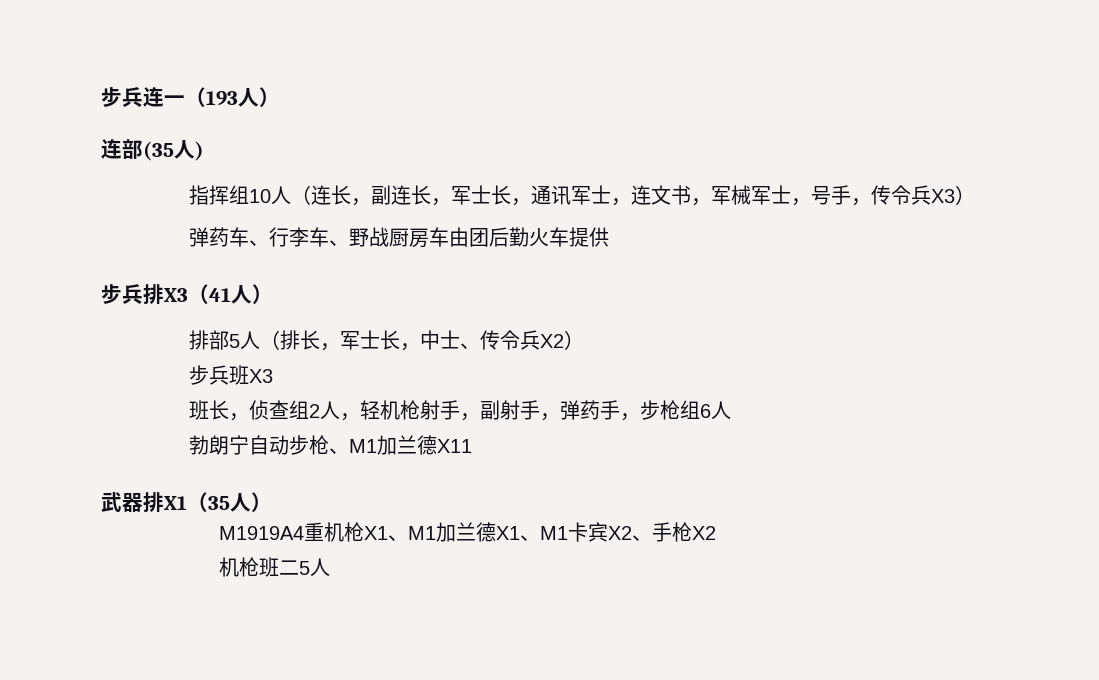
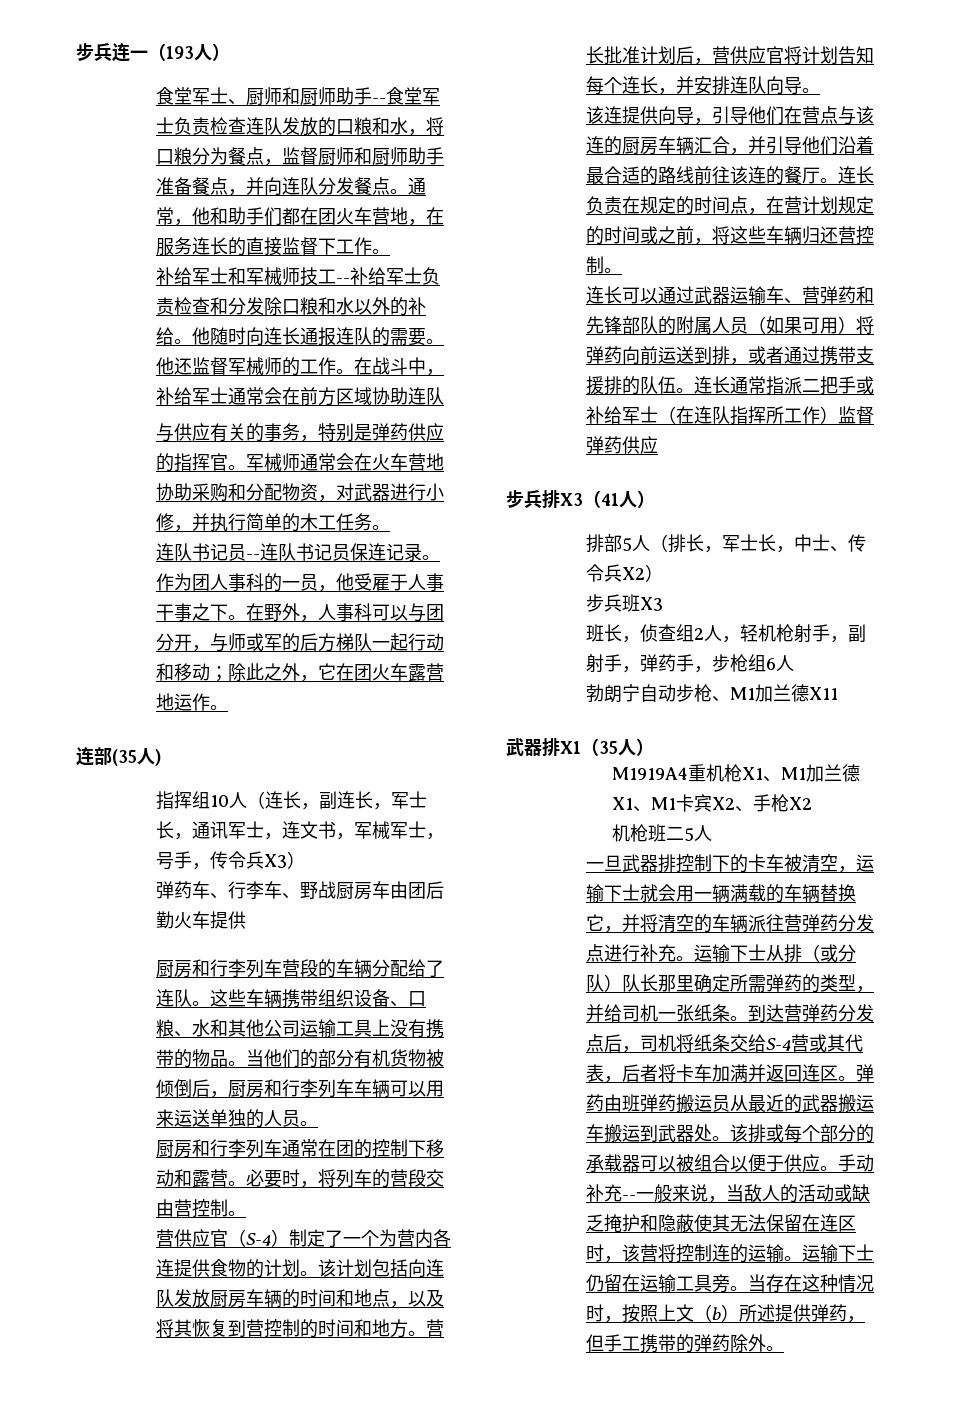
+ 食堂军士、厨师和厨师助手--食堂军士负责检查连队发放的口粮和水，将口粮分为餐点，监督厨师和厨师助手准备餐点，并向连队分发餐点。通常，他和助手们都在团火车营地，在服务连长的直接监督下工作。
+ 补给军士和军械师技工--补给军士负责检查和分发除口粮和水以外的补给。他随时向连长通报连队的需要。他还监督军械师的工作。在战斗中，补给军士通常会在前方区域协助连队
+ 与供应有关的事务，特别是弹药供应的指挥官。军械师通常会在火车营地协助采购和分配物资，对武器进行小修，并执行简单的木工任务。
+ 连队书记员--连队书记员保连记录。作为团人事科的一员，他受雇于人事干事之下。在野外，人事科可以与团分开，与师或军的后方梯队一起行动和移动；除此之外，它在团火车露营地运作。
+ 厨房和行李列车营段的车辆分配给了连队。这些车辆携带组织设备、口粮、水和其他公司运输工具上没有携带的物品。当他们的部分有机货物被倾倒后，厨房和行李列车车辆可以用来运送单独的人员。
+ 厨房和行李列车通常在团的控制下移动和露营。必要时，将列车的营段交由营控制。
+ 营供应官（S-4）制定了一个为营内各连提供食物的计划。该计划包括向连队发放厨房车辆的时间和地点，以及将其恢复到营控制的时间和地方。营长批准计划后，营供应官将计划告知每个连长，并安排连队向导。
+ 该连提供向导，引导他们在营点与该连的厨房车辆汇合，并引导他们沿着最合适的路线前往该连的餐厅。连长负责在规定的时间点，在营计划规定的时间或之前，将这些车辆归还营控制。
+ 连长可以通过武器运输车、营弹药和先锋部队的附属人员（如果可用）将弹药向前运送到排，或者通过携带支援排的队伍。连长通常指派二把手或补给军士（在连队指挥所工作）监督弹药供应
+ 一旦武器排控制下的卡车被清空，运输下士就会用一辆满载的车辆替换它，并将清空的车辆派往营弹药分发点进行补充。运输下士从排（或分队）队长那里确定所需弹药的类型，并给司机一张纸条。到达营弹药分发点后，司机将纸条交给S-4营或其代表，后者将卡车加满并返回连区。弹药由班弹药搬运员从最近的武器搬运车搬运到武器处。该排或每个部分的承载器可以被组合以便于供应。手动补充--一般来说，当敌人的活动或缺乏掩护和隐蔽使其无法保留在连区时，该营将控制连的运输。运输下士仍留在运输工具旁。当存在这种情况时，按照上文（b）所述提供弹药，但手工携带的弹药除外。

